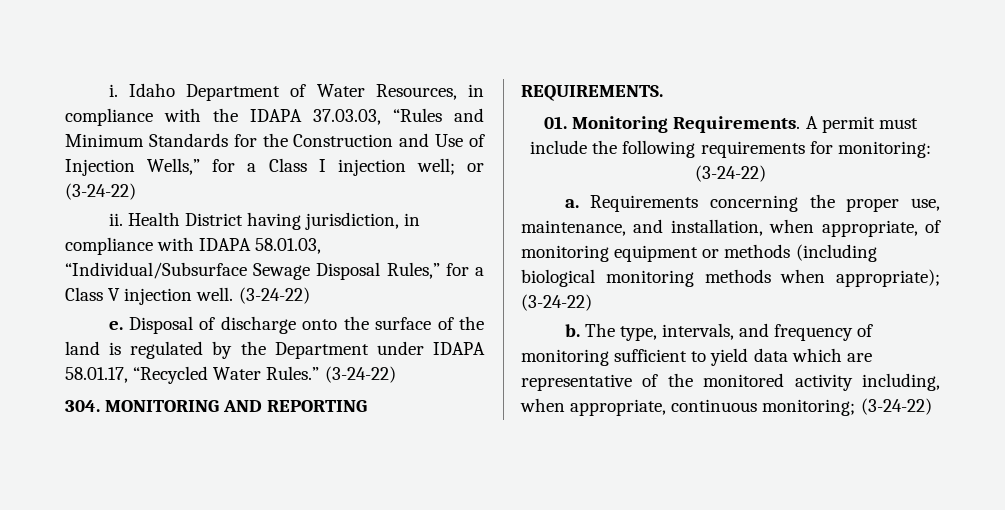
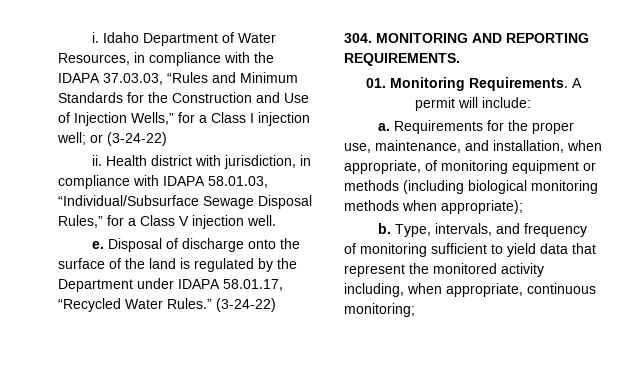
- Health District having jurisdiction, in compliance with IDAPA 58.01.03, “Individual/Subsurface Sewage Disposal Rules,” for a Class V injection well. (3-24-22)
+ Health district with jurisdiction, in compliance with IDAPA 58.01.03, “Individual/Subsurface Sewage Disposal Rules,” for a Class V injection well.
- A permit must include the following requirements for monitoring: (3-24-22)
+ A permit will include:
- Requirements concerning the proper use, maintenance, and installation, when appropriate, of monitoring equipment or methods (including biological monitoring methods when appropriate); (3-24-22)
+ Requirements for the proper use, maintenance, and installation, when appropriate, of monitoring equipment or methods (including biological monitoring methods when appropriate);
- The type, intervals, and frequency of monitoring sufficient to yield data which are representative of the monitored activity including, when appropriate, continuous monitoring; (3-24-22)
+ Type, intervals, and frequency of monitoring sufficient to yield data that represent the monitored activity including, when appropriate, continuous monitoring;

